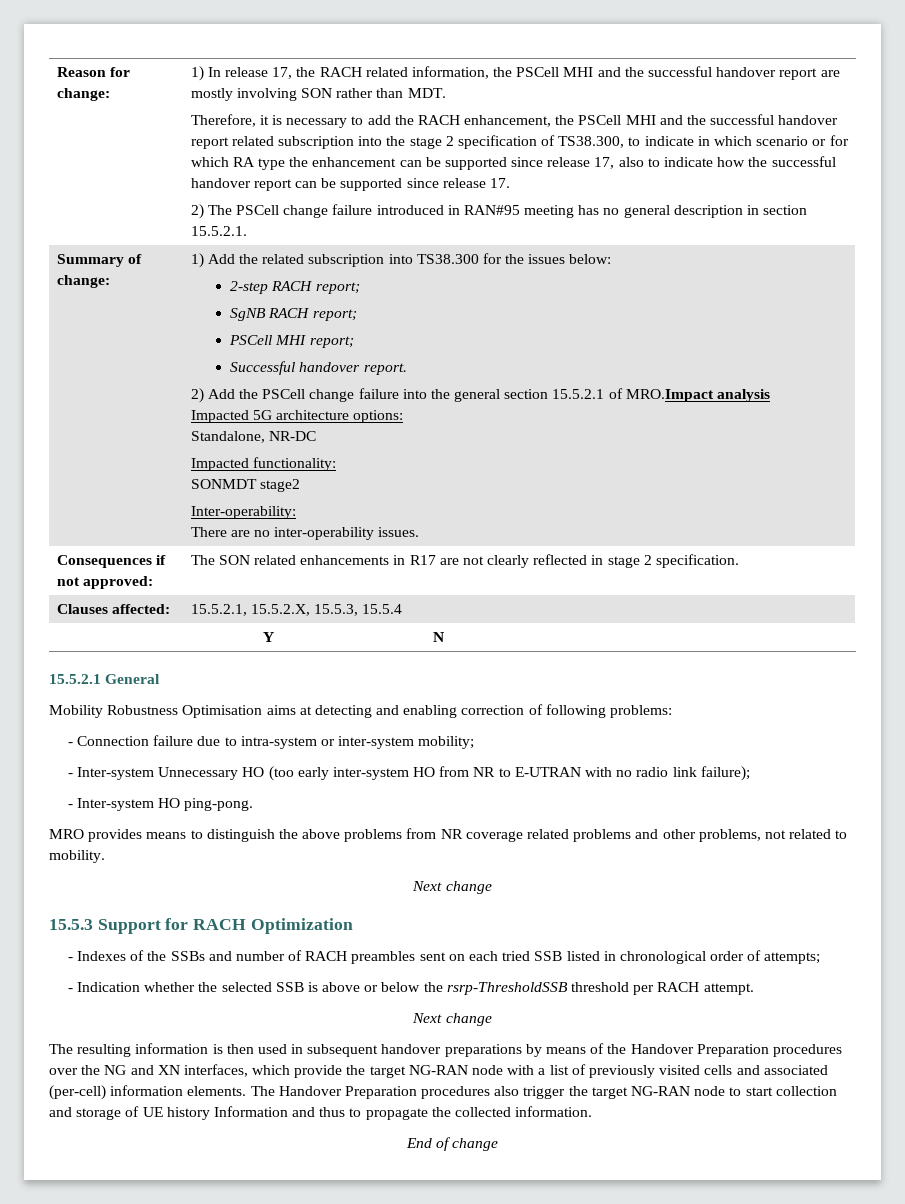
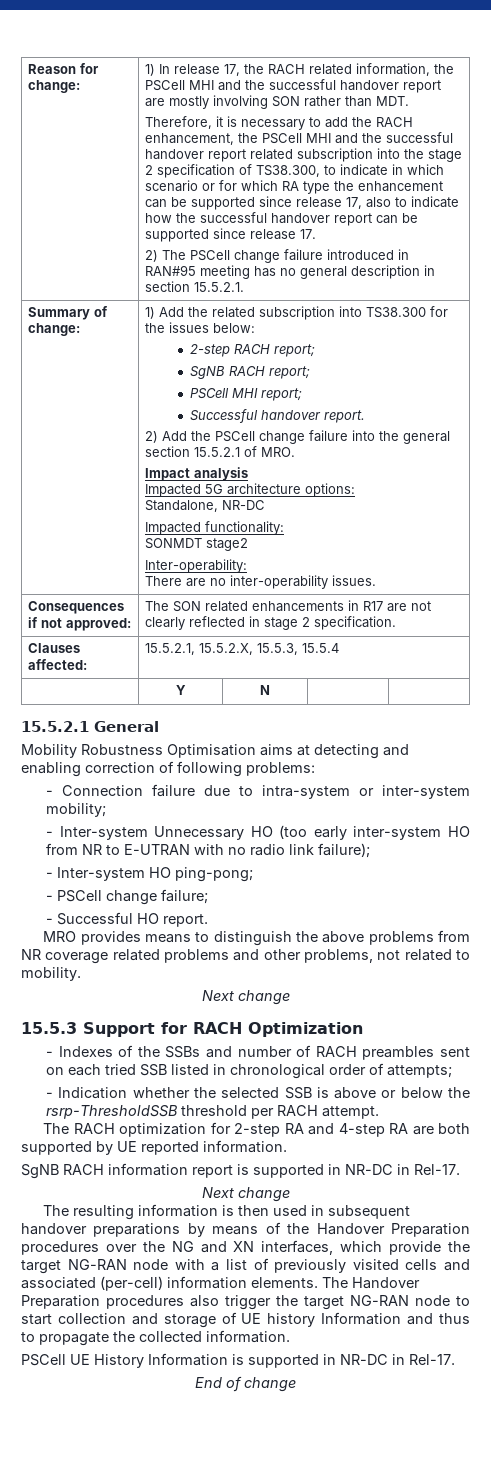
- 2) Add the PSCell change failure into the general section 15.5.2.1 of MRO.Impact analysis
+ 2) Add the PSCell change failure into the general section 15.5.2.1 of MRO.
+ Impact analysis
- - Inter-system HO ping-pong.
+ - Inter-system HO ping-pong;
+ - PSCell change failure;
+ - Successful HO report.
+ The RACH optimization for 2-step RA and 4-step RA are both supported by UE reported information.
+ SgNB RACH information report is supported in NR-DC in Rel-17.
+ PSCell UE History Information is supported in NR-DC in Rel-17.

